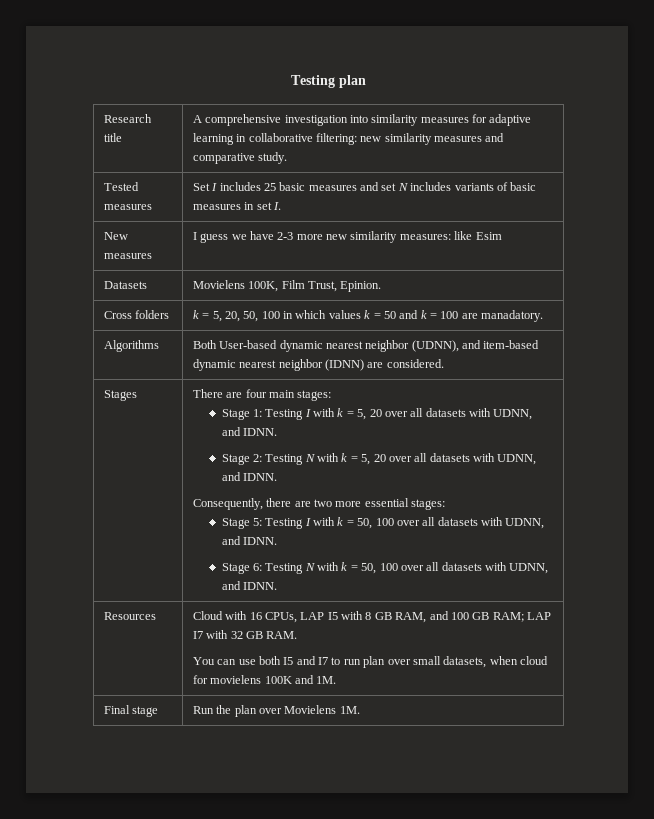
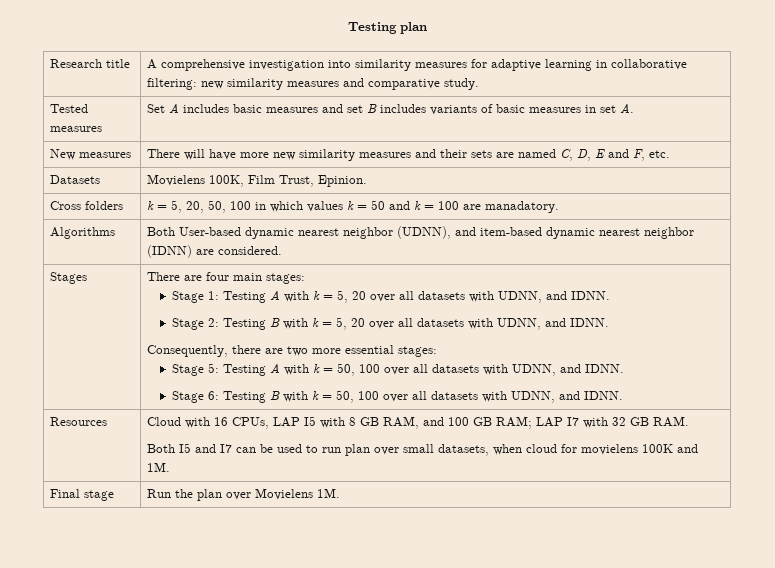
- Tested measures | Set I includes 25 basic measures and set N includes variants of basic measures in set I.
+ Tested measures | Set A includes basic measures and set B includes variants of basic measures in set A.
- New measures | I guess we have 2-3 more new similarity measures: like Esim
+ New measures | There will have more new similarity measures and their sets are named C, D, E and F, etc.
- Stage 1: Testing I with k = 5, 20 over all datasets with UDNN, and IDNN.
+ Stage 1: Testing A with k = 5, 20 over all datasets with UDNN, and IDNN.
- Stage 2: Testing N with k = 5, 20 over all datasets with UDNN, and IDNN.
+ Stage 2: Testing B with k = 5, 20 over all datasets with UDNN, and IDNN.
- Stage 5: Testing I with k = 50, 100 over all datasets with UDNN, and IDNN.
+ Stage 5: Testing A with k = 50, 100 over all datasets with UDNN, and IDNN.
- Stage 6: Testing N with k = 50, 100 over all datasets with UDNN, and IDNN.
+ Stage 6: Testing B with k = 50, 100 over all datasets with UDNN, and IDNN.
- You can use both I5 and I7 to run plan over small datasets, when cloud for movielens 100K and 1M.
+ Both I5 and I7 can be used to run plan over small datasets, when cloud for movielens 100K and 1M.

